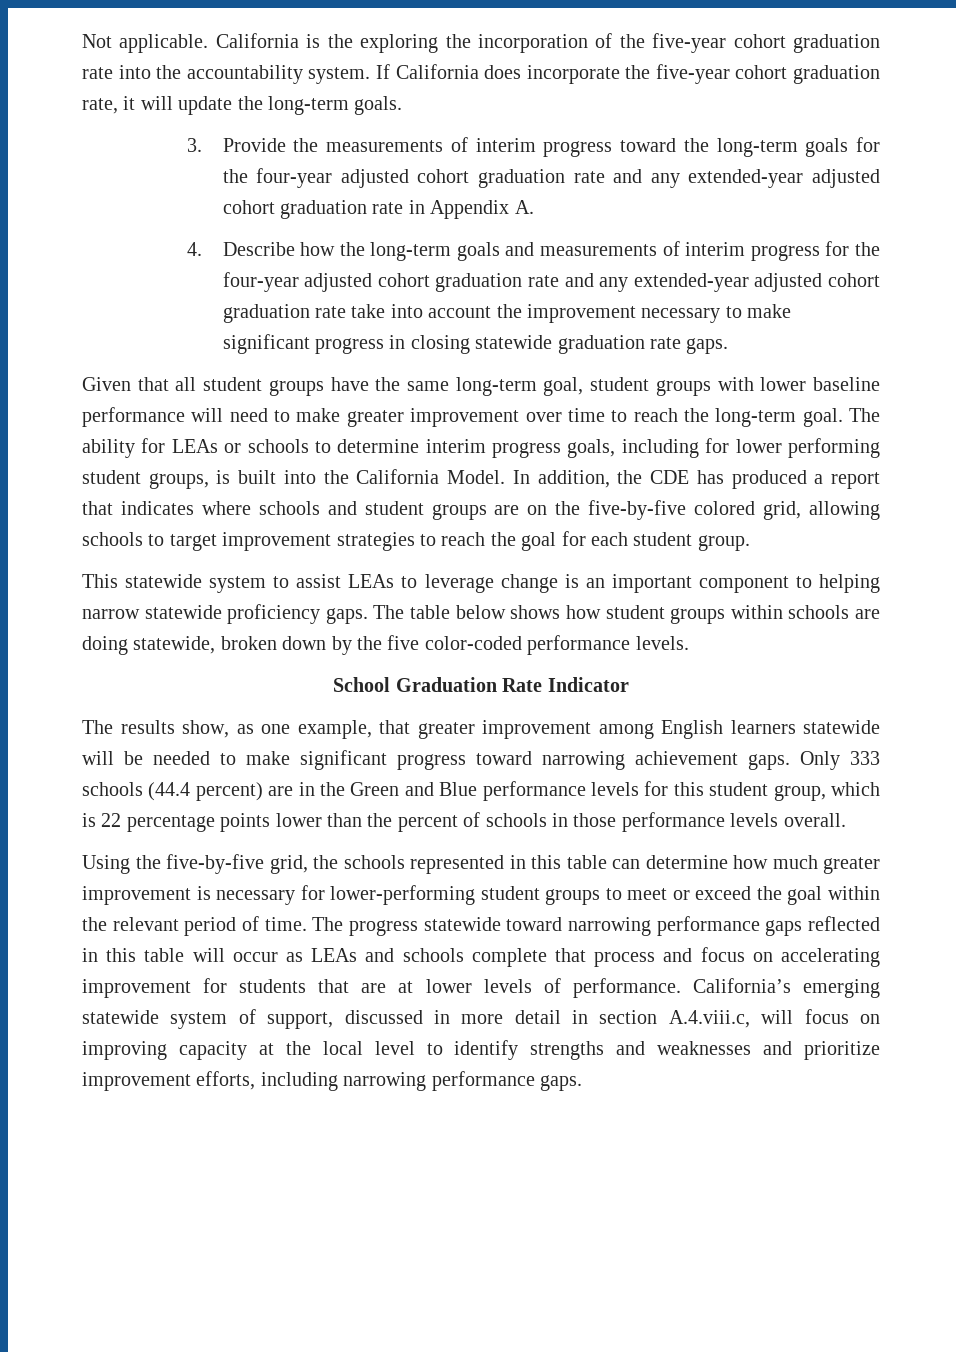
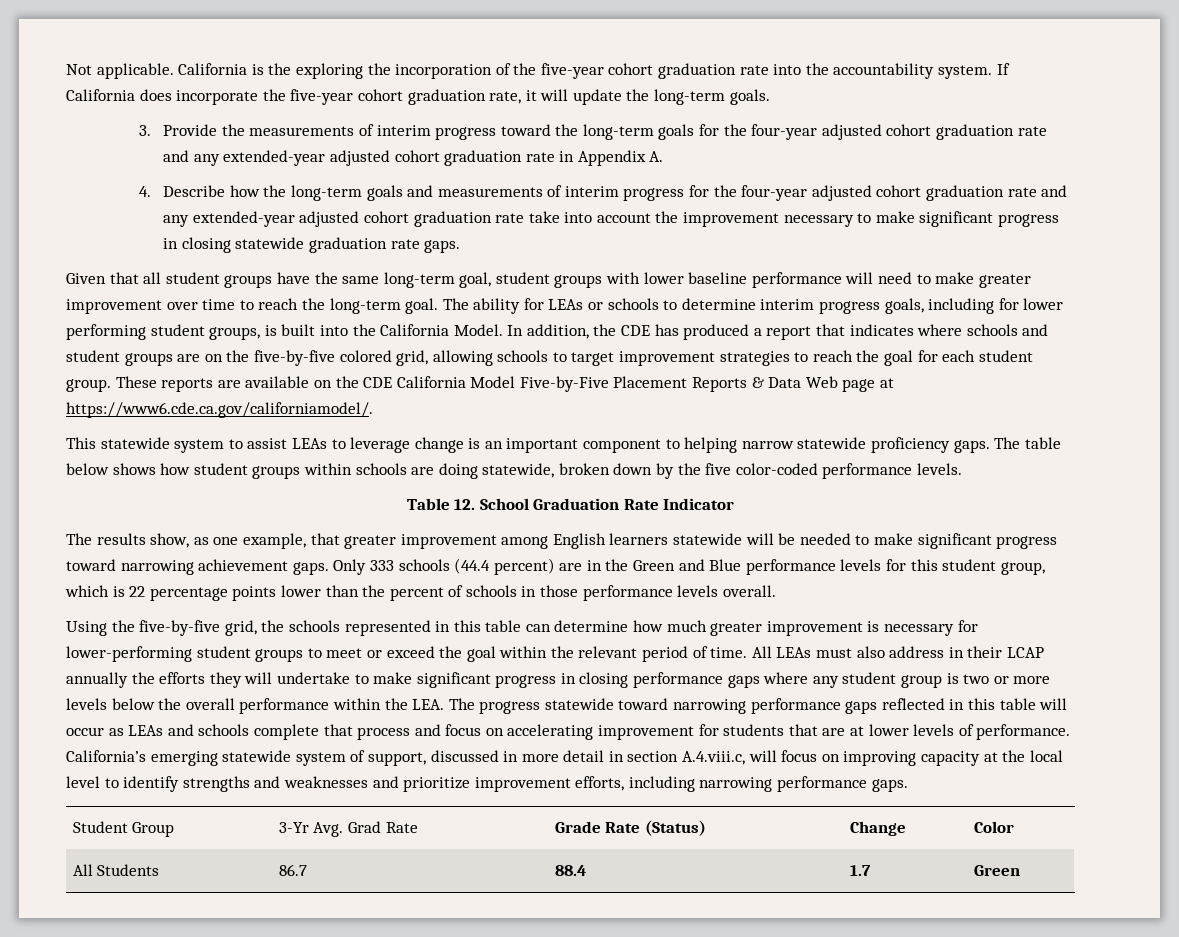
+ These reports are available on the CDE California Model Five-by-Five Placement Reports & Data Web page at https://www6.cde.ca.gov/californiamodel/.
- School Graduation Rate Indicator
+ Table 12. School Graduation Rate Indicator
- The progress statewide toward narrowing performance gaps reflected in this table will occur as LEAs and schools complete that process and focus on accelerating improvement for students that are at lower levels of performance.
+ All LEAs must also address in their LCAP annually the efforts they will undertake to make significant progress in closing performance gaps where any student group is two or more levels below the overall performance within the LEA. The progress statewide toward narrowing performance gaps reflected in this table will occur as LEAs and schools complete that process and focus on accelerating improvement for students that are at lower levels of performance.
+ Student Group | 3-Yr Avg. Grad Rate | Grade Rate (Status) | Change | Color
+ All Students | 86.7 | 88.4 | 1.7 | Green

